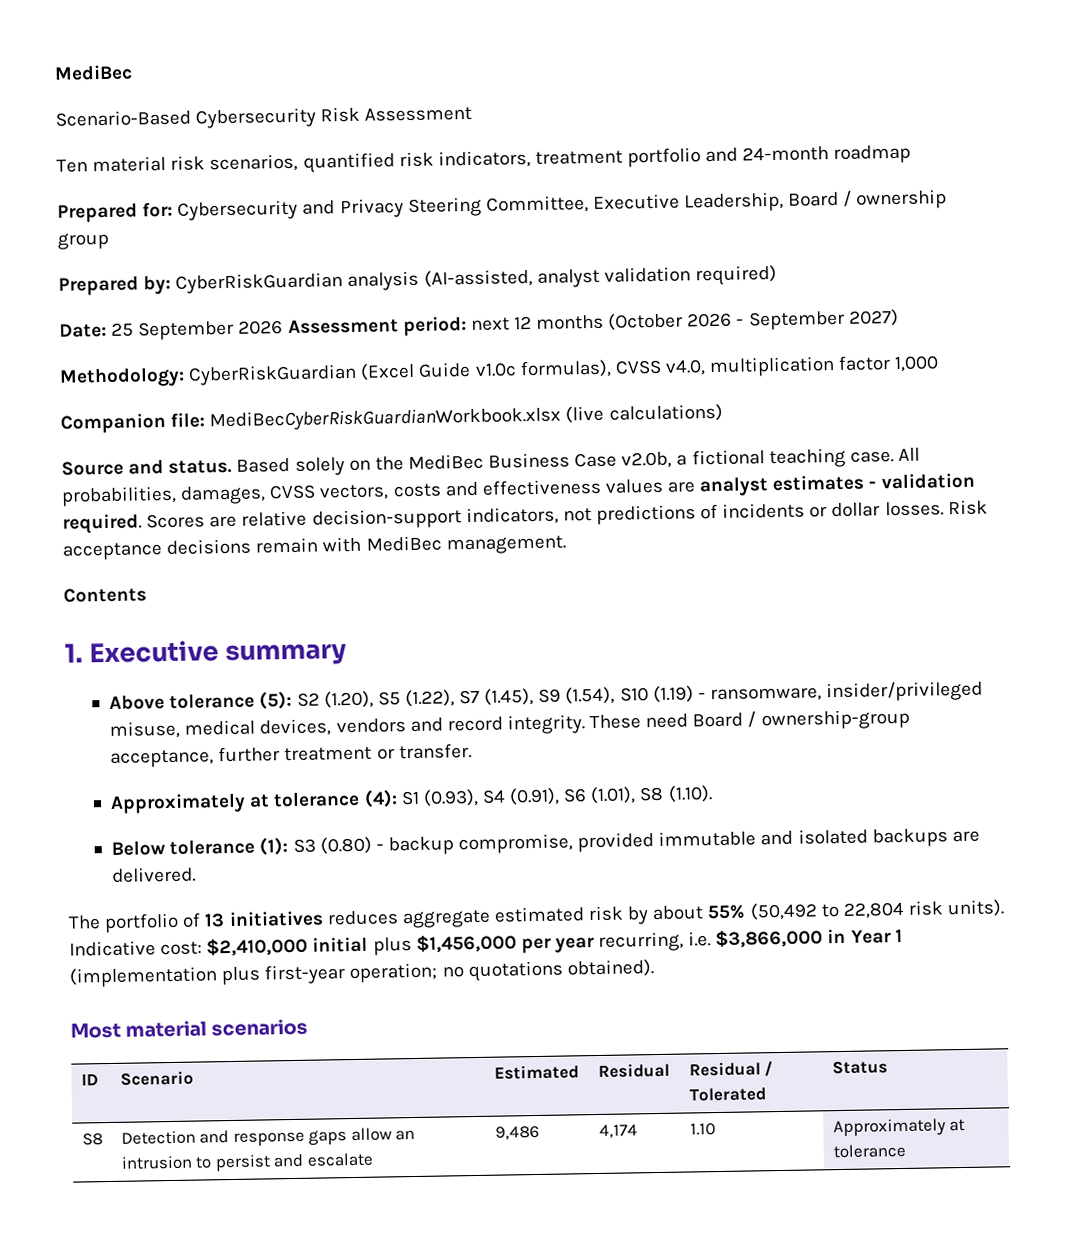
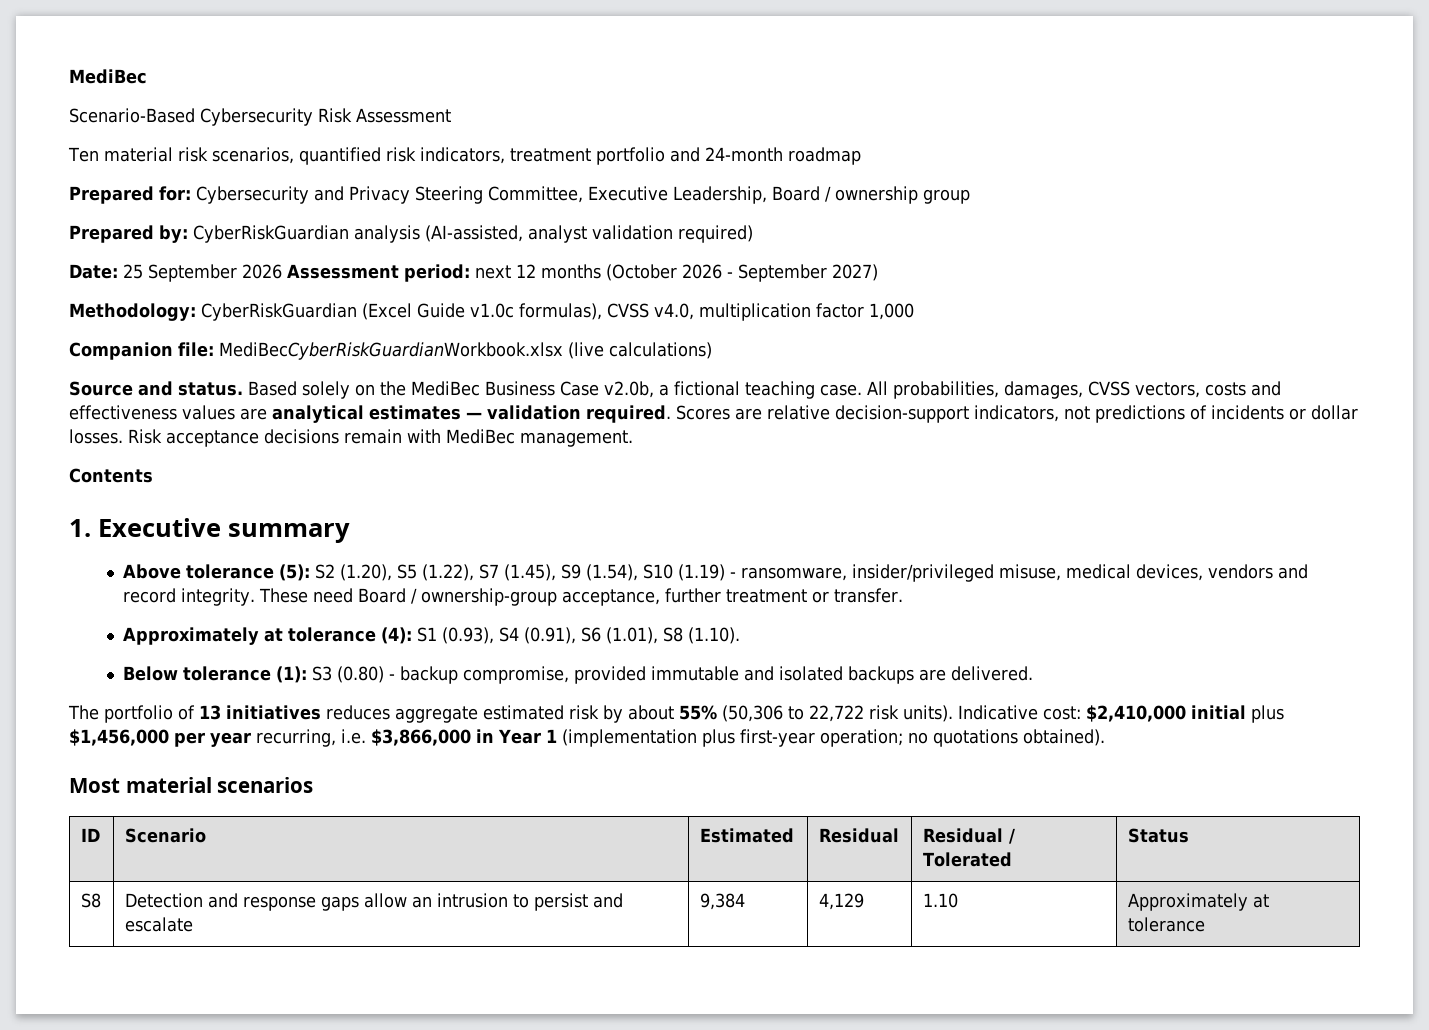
- All probabilities, damages, CVSS vectors, costs and effectiveness values are analyst estimates - validation required.
+ All probabilities, damages, CVSS vectors, costs and effectiveness values are analytical estimates — validation required.
- The portfolio of 13 initiatives reduces aggregate estimated risk by about 55% (50,492 to 22,804 risk units).
+ The portfolio of 13 initiatives reduces aggregate estimated risk by about 55% (50,306 to 22,722 risk units).
- S8 | Detection and response gaps allow an intrusion to persist and escalate | 9,486 | 4,174 | 1.10 | Approximately at tolerance
+ S8 | Detection and response gaps allow an intrusion to persist and escalate | 9,384 | 4,129 | 1.10 | Approximately at tolerance

